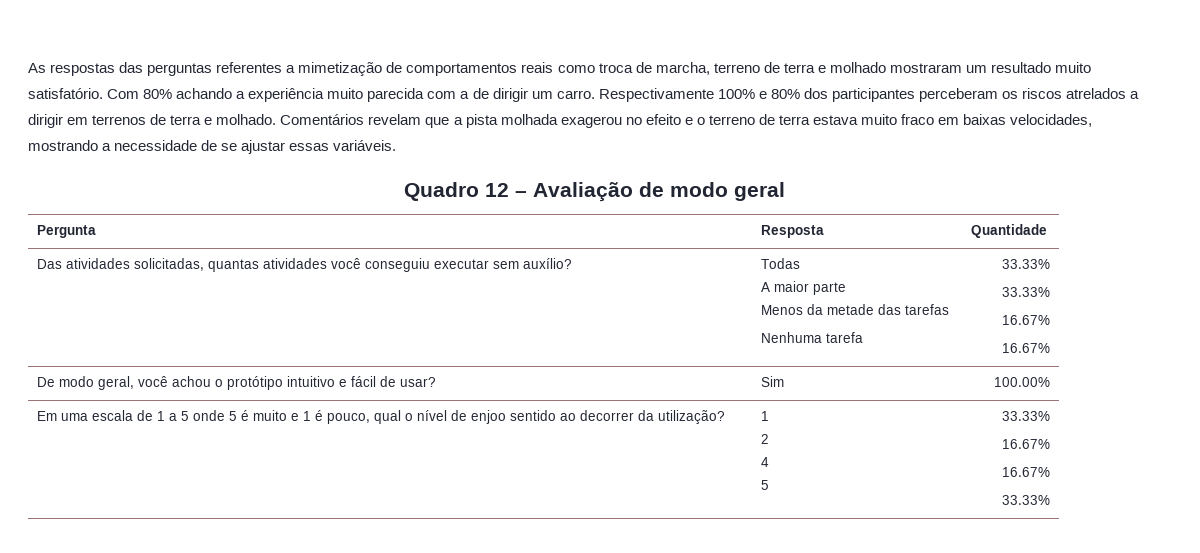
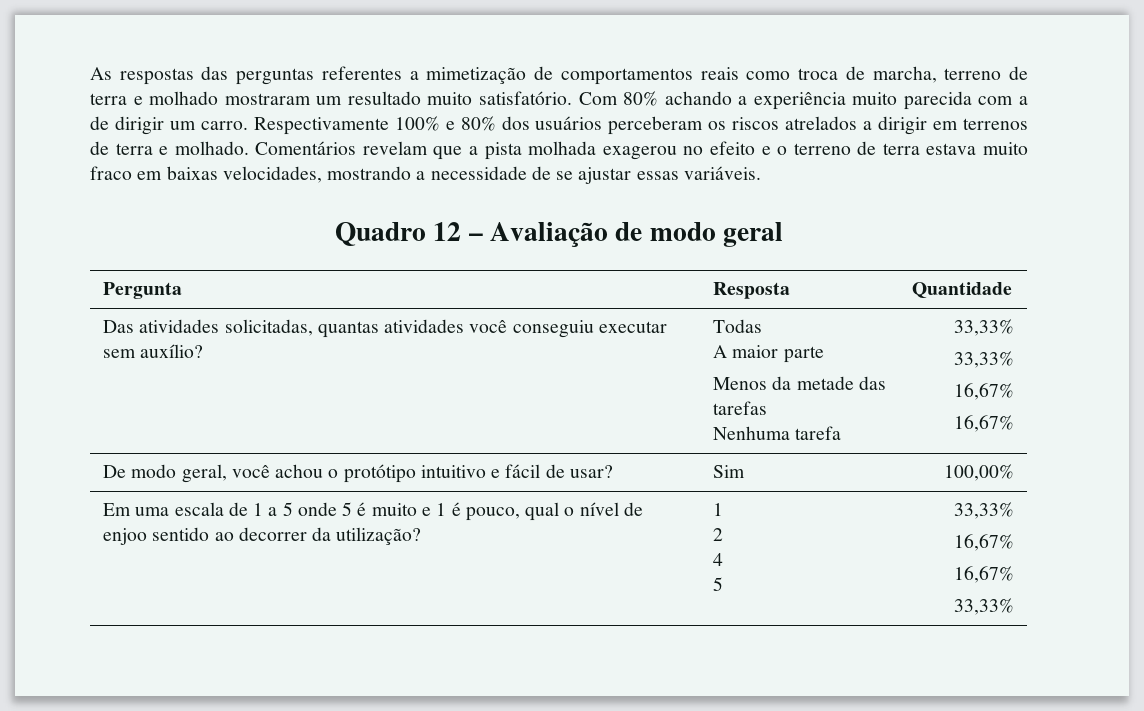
- Respectivamente 100% e 80% dos participantes perceberam os riscos atrelados a dirigir em terrenos de terra e molhado.
+ Respectivamente 100% e 80% dos usuários perceberam os riscos atrelados a dirigir em terrenos de terra e molhado.
  Das atividades solicitadas, quantas atividades você conseguiu executar sem auxílio? | Todas
  A maior parte
  Menos da metade das tarefas
- Nenhuma tarefa | 33.33%
- 33.33%
- 16.67%
- 16.67%
+ Nenhuma tarefa | 33,33%
+ 33,33%
+ 16,67%
+ 16,67%
- De modo geral, você achou o protótipo intuitivo e fácil de usar? | Sim | 100.00%
+ De modo geral, você achou o protótipo intuitivo e fácil de usar? | Sim | 100,00%
  Em uma escala de 1 a 5 onde 5 é muito e 1 é pouco, qual o nível de enjoo sentido ao decorrer da utilização? | 1
  2
  4
- 5 | 33.33%
- 16.67%
- 16.67%
- 33.33%
+ 5 | 33,33%
+ 16,67%
+ 16,67%
+ 33,33%

